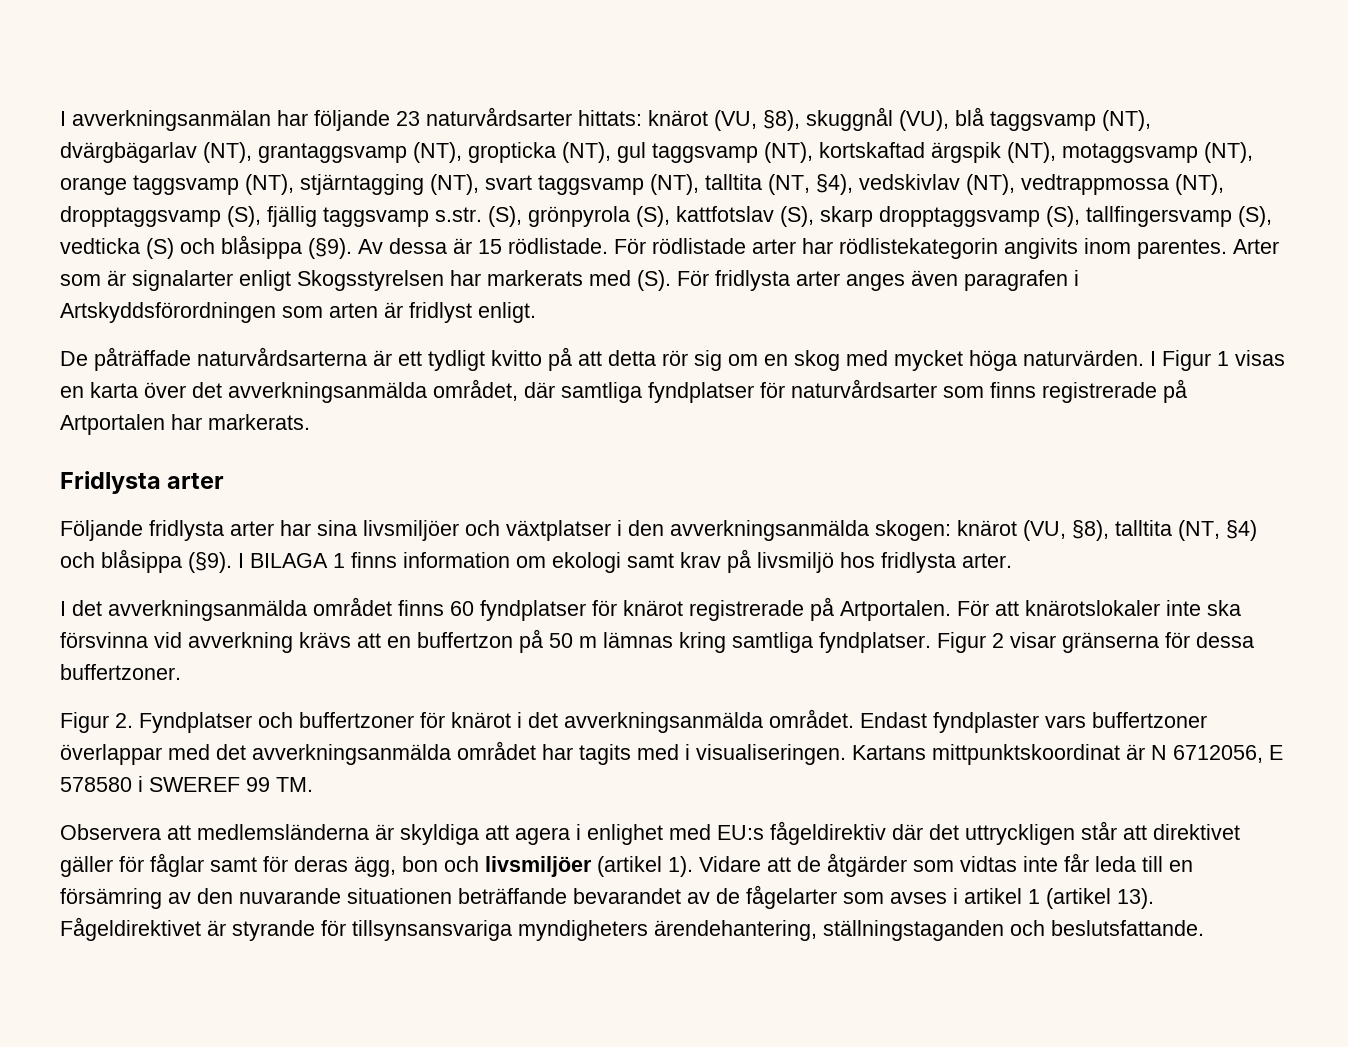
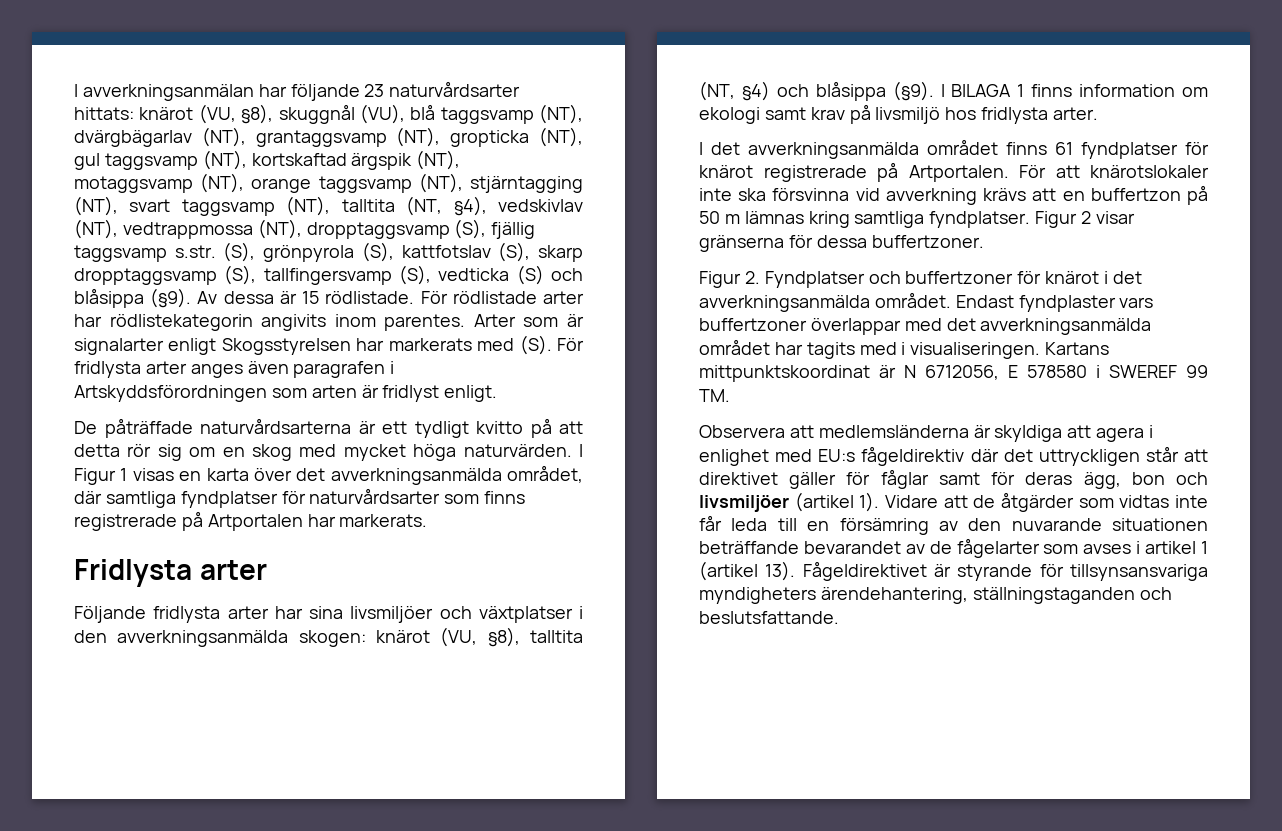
- I det avverkningsanmälda området finns 60 fyndplatser för knärot registrerade på Artportalen.
+ I det avverkningsanmälda området finns 61 fyndplatser för knärot registrerade på Artportalen.

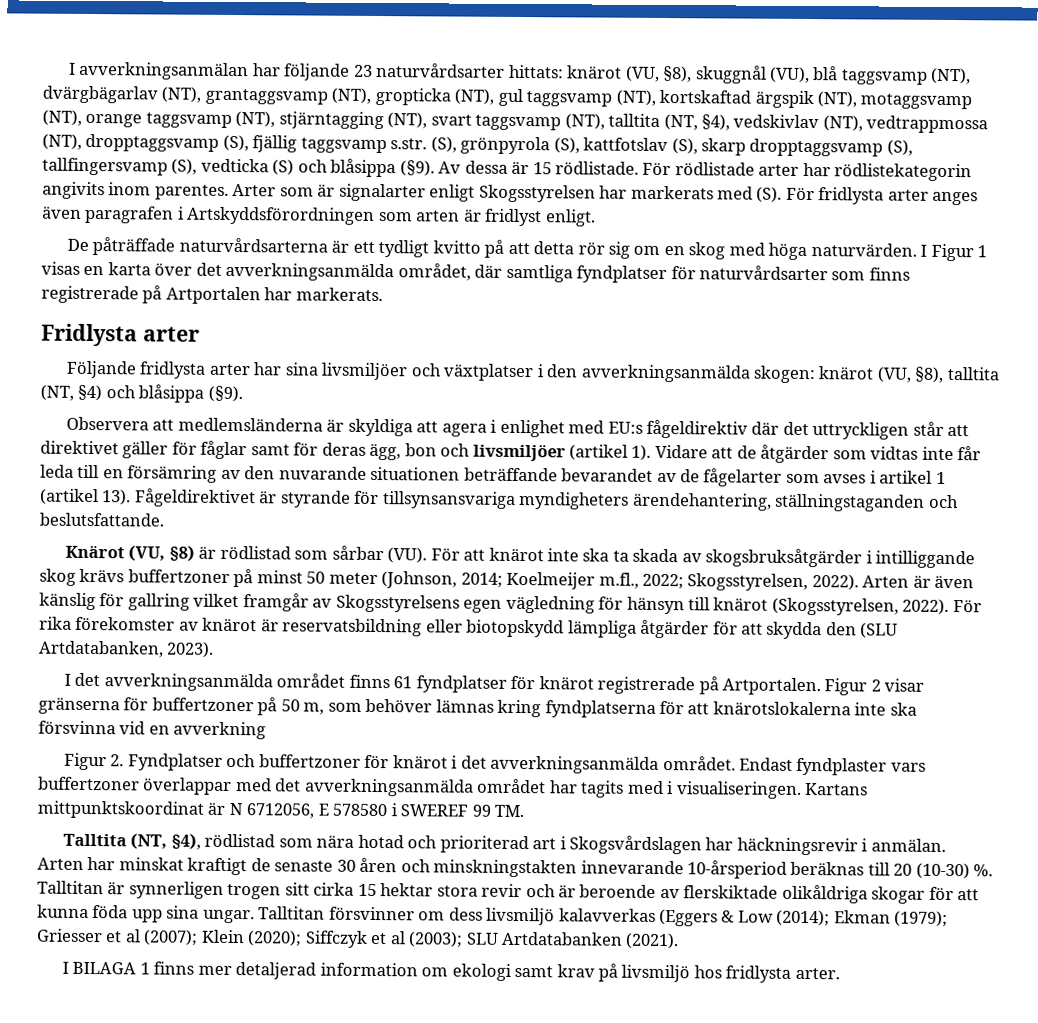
- De påträffade naturvårdsarterna är ett tydligt kvitto på att detta rör sig om en skog med mycket höga naturvärden.
+ De påträffade naturvårdsarterna är ett tydligt kvitto på att detta rör sig om en skog med höga naturvärden.
- I BILAGA 1 finns information om ekologi samt krav på livsmiljö hos fridlysta arter.
- I det avverkningsanmälda området finns 61 fyndplatser för knärot registrerade på Artportalen. För att knärotslokaler inte ska försvinna vid avverkning krävs att en buffertzon på 50 m lämnas kring samtliga fyndplatser. Figur 2 visar gränserna för dessa buffertzoner.
- Figur 2. Fyndplatser och buffertzoner för knärot i det avverkningsanmälda området. Endast fyndplaster vars buffertzoner överlappar med det avverkningsanmälda området har tagits med i visualiseringen. Kartans mittpunktskoordinat är N 6712056, E 578580 i SWEREF 99 TM.
+ Knärot (VU, §8) är rödlistad som sårbar (VU). För att knärot inte ska ta skada av skogsbruksåtgärder i intilliggande skog krävs buffertzoner på minst 50 meter (Johnson, 2014; Koelmeijer m.fl., 2022; Skogsstyrelsen, 2022). Arten är även känslig för gallring vilket framgår av Skogsstyrelsens egen vägledning för hänsyn till knärot (Skogsstyrelsen, 2022). För rika förekomster av knärot är reservatsbildning eller biotopskydd lämpliga åtgärder för att skydda den (SLU Artdatabanken, 2023).
+ I det avverkningsanmälda området finns 61 fyndplatser för knärot registrerade på Artportalen. Figur 2 visar gränserna för buffertzoner på 50 m, som behöver lämnas kring fyndplatserna för att knärotslokalerna inte ska försvinna vid en avverkning
+ Figur 2. Fyndplatser och buffertzoner för knärot i det avverkningsanmälda området. Endast fyndplaster vars buffertzoner överlappar med det avverkningsanmälda området har tagits med i visualiseringen. Kartans mittpunktskoordinat är N 6712056, E 578580 i SWEREF 99 TM.
+ Talltita (NT, §4), rödlistad som nära hotad och prioriterad art i Skogsvårdslagen har häckningsrevir i anmälan. Arten har minskat kraftigt de senaste 30 åren och minskningstakten innevarande 10-årsperiod beräknas till 20 (10-30) %. Talltitan är synnerligen trogen sitt cirka 15 hektar stora revir och är beroende av flerskiktade olikåldriga skogar för att kunna föda upp sina ungar. Talltitan försvinner om dess livsmiljö kalavverkas (Eggers & Low (2014); Ekman (1979); Griesser et al (2007); Klein (2020); Siffczyk et al (2003); SLU Artdatabanken (2021).
+ I BILAGA 1 finns mer detaljerad information om ekologi samt krav på livsmiljö hos fridlysta arter.

